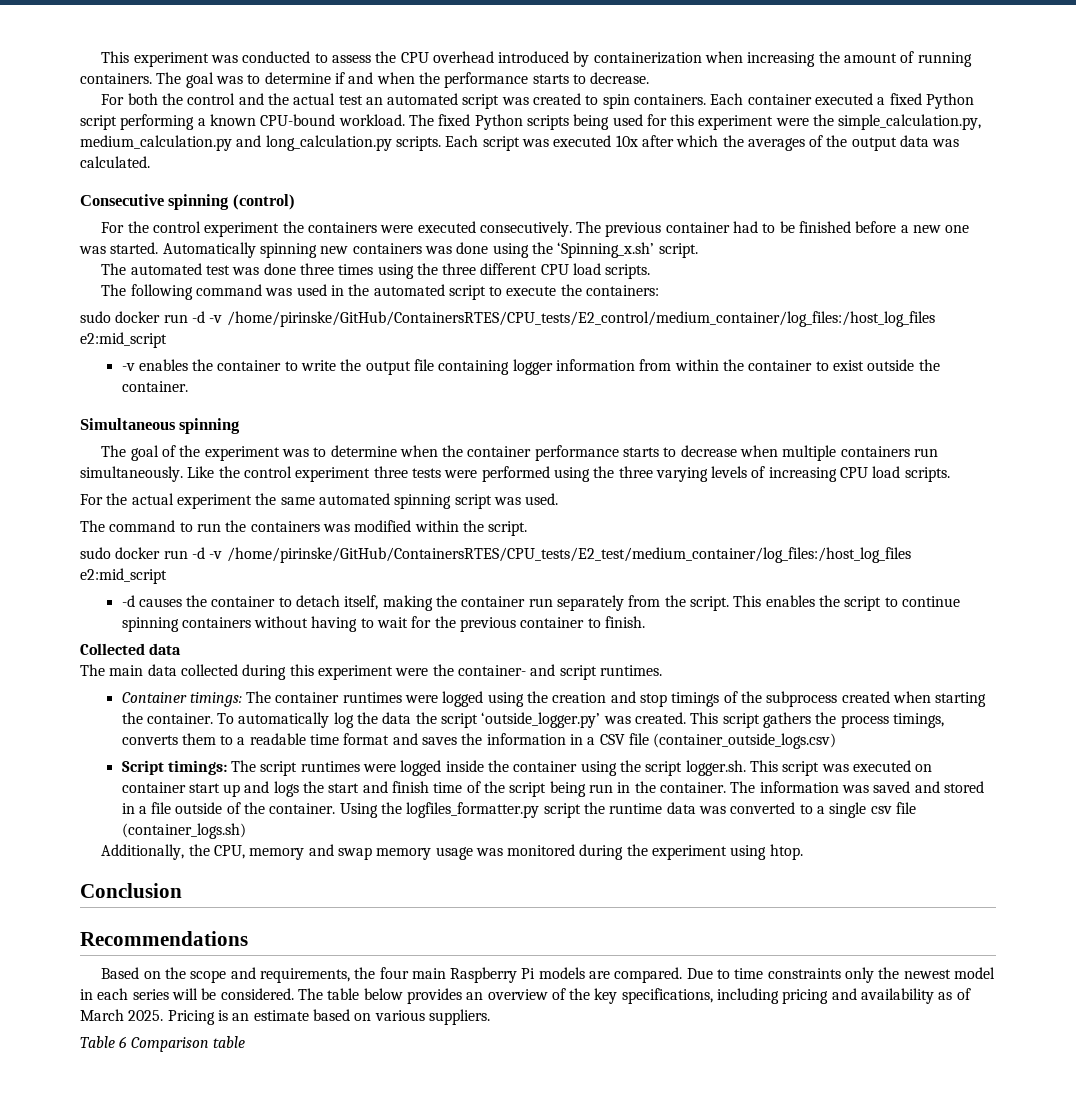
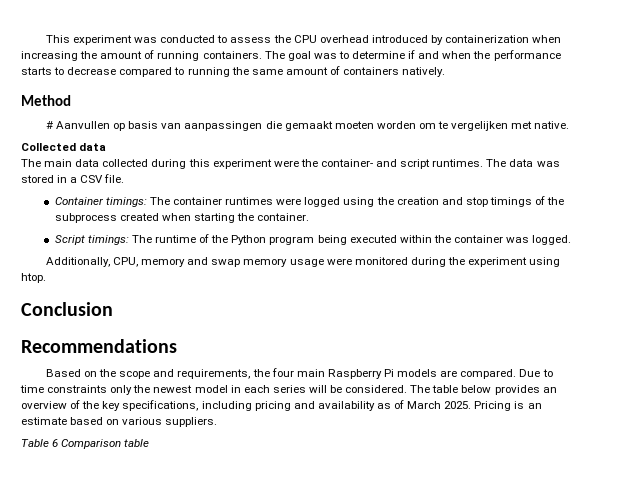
- The goal was to determine if and when the performance starts to decrease.
- For both the control and the actual test an automated script was created to spin containers. Each container executed a fixed Python script performing a known CPU-bound workload. The fixed Python scripts being used for this experiment were the simple_calculation.py, medium_calculation.py and long_calculation.py scripts. Each script was executed 10x after which the averages of the output data was calculated.
- Consecutive spinning (control)
- For the control experiment the containers were executed consecutively. The previous container had to be finished before a new one was started. Automatically spinning new containers was done using the ‘Spinning_x.sh’ script.
- The automated test was done three times using the three different CPU load scripts.
- The following command was used in the automated script to execute the containers:
- sudo docker run -d -v /home/pirinske/GitHub/ContainersRTES/CPU_tests/E2_control/medium_container/log_files:/host_log_files e2:mid_script
- -v enables the container to write the output file containing logger information from within the container to exist outside the container.
- Simultaneous spinning
- The goal of the experiment was to determine when the container performance starts to decrease when multiple containers run simultaneously. Like the control experiment three tests were performed using the three varying levels of increasing CPU load scripts.
- For the actual experiment the same automated spinning script was used.
- The command to run the containers was modified within the script.
- sudo docker run -d -v /home/pirinske/GitHub/ContainersRTES/CPU_tests/E2_test/medium_container/log_files:/host_log_files e2:mid_script
- -d causes the container to detach itself, making the container run separately from the script. This enables the script to continue spinning containers without having to wait for the previous container to finish.
+ The goal was to determine if and when the performance starts to decrease compared to running the same amount of containers natively.
+ Method
+ # Aanvullen op basis van aanpassingen die gemaakt moeten worden om te vergelijken met native.
+ The data was stored in a CSV file.
- Container timings: The container runtimes were logged using the creation and stop timings of the subprocess created when starting the container. To automatically log the data the script ‘outside_logger.py’ was created. This script gathers the process timings, converts them to a readable time format and saves the information in a CSV file (container_outside_logs.csv)
- Script timings: The script runtimes were logged inside the container using the script logger.sh. This script was executed on container start up and logs the start and finish time of the script being run in the container. The information was saved and stored in a file outside of the container. Using the logfiles_formatter.py script the runtime data was converted to a single csv file (container_logs.sh)
+ Container timings: The container runtimes were logged using the creation and stop timings of the subprocess created when starting the container.
+ Script timings: The runtime of the Python program being executed within the container was logged.
- Additionally, the CPU, memory and swap memory usage was monitored during the experiment using htop.
+ Additionally, CPU, memory and swap memory usage were monitored during the experiment using htop.

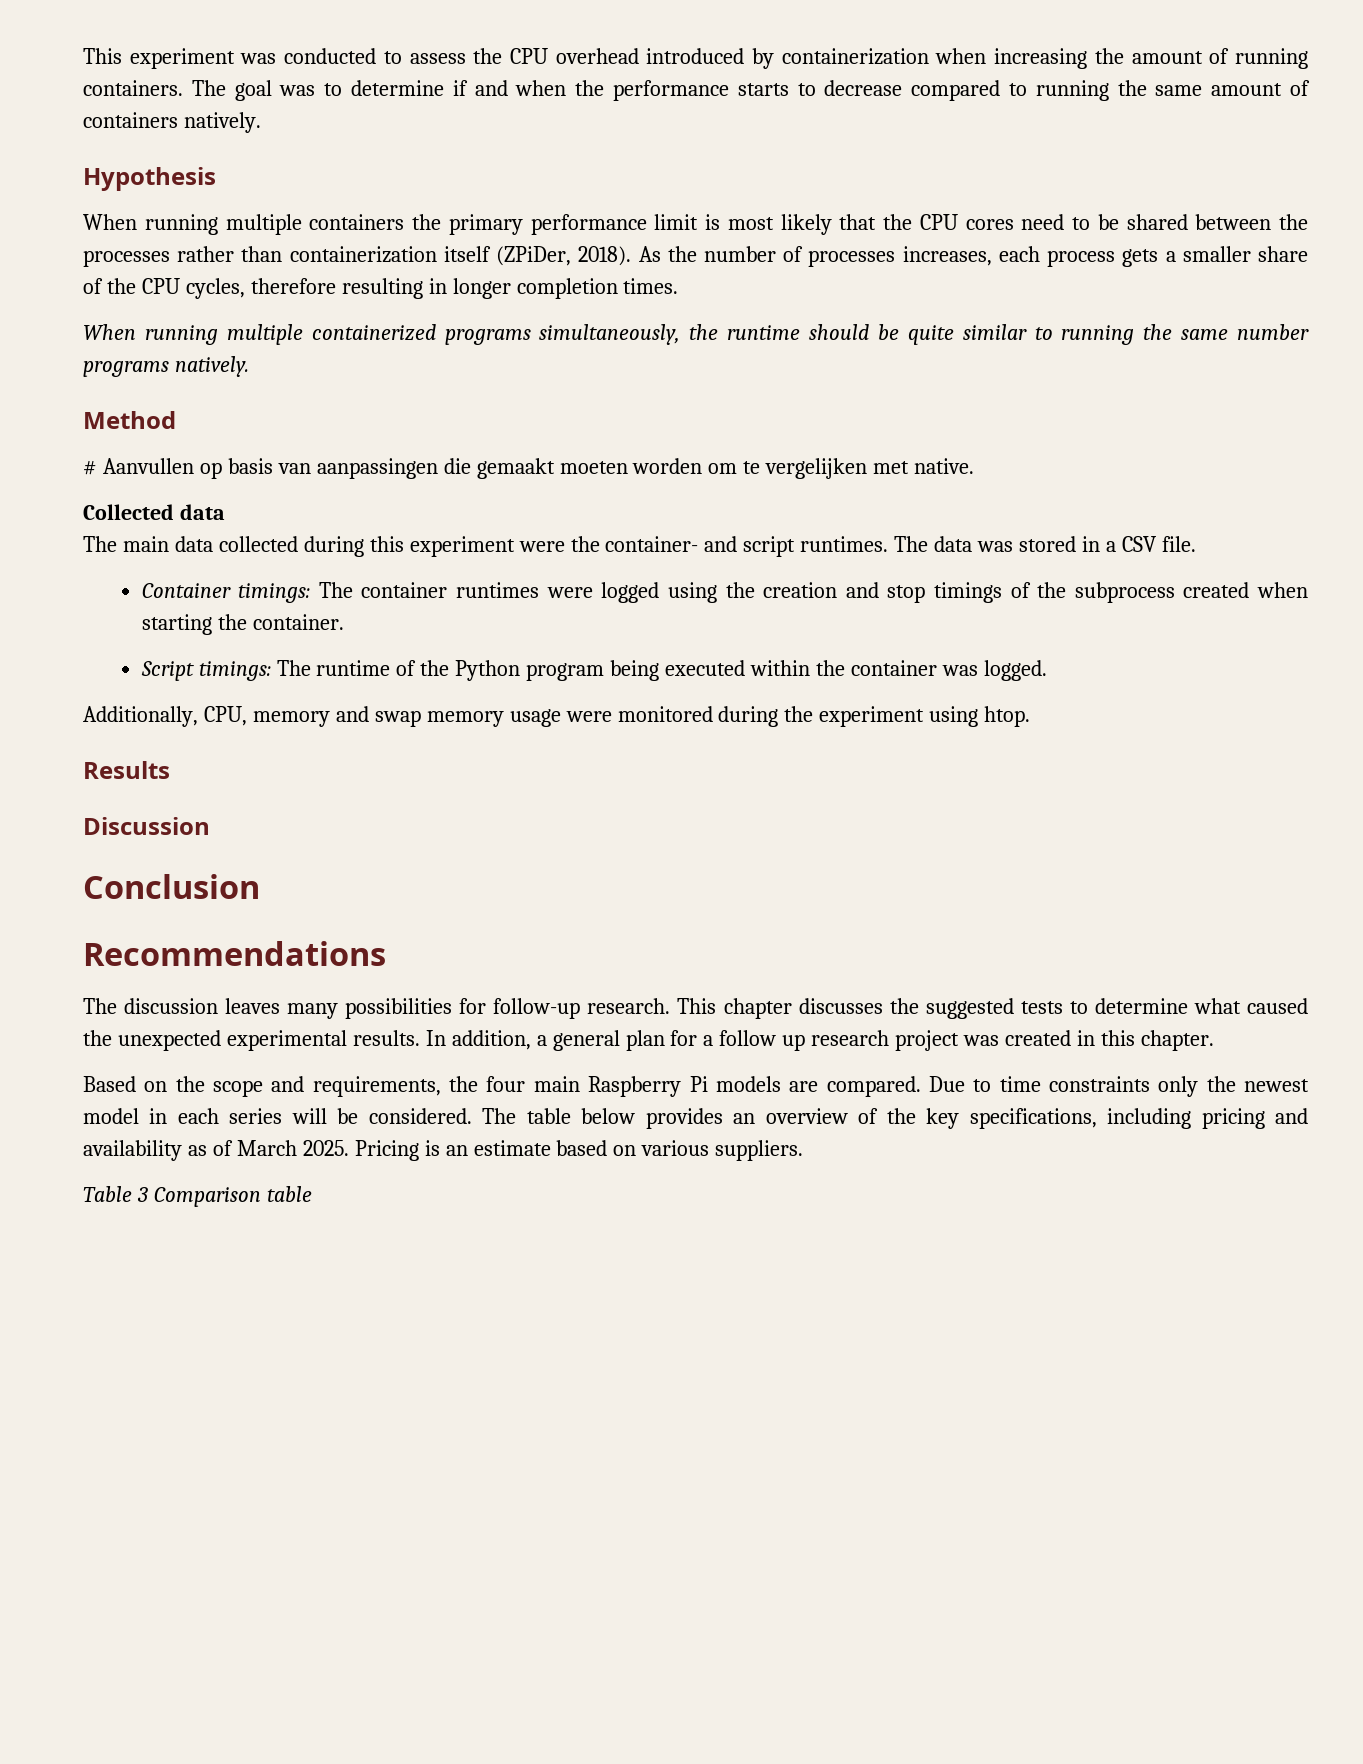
+ Hypothesis
+ When running multiple containers the primary performance limit is most likely that the CPU cores need to be shared between the processes rather than containerization itself (ZPiDer, 2018). As the number of processes increases, each process gets a smaller share of the CPU cycles, therefore resulting in longer completion times.
+ When running multiple containerized programs simultaneously, the runtime should be quite similar to running the same number programs natively.
+ Results
+ Discussion
+ The discussion leaves many possibilities for follow-up research. This chapter discusses the suggested tests to determine what caused the unexpected experimental results. In addition, a general plan for a follow up research project was created in this chapter.
- Table 6 Comparison table
+ Table 3 Comparison table

